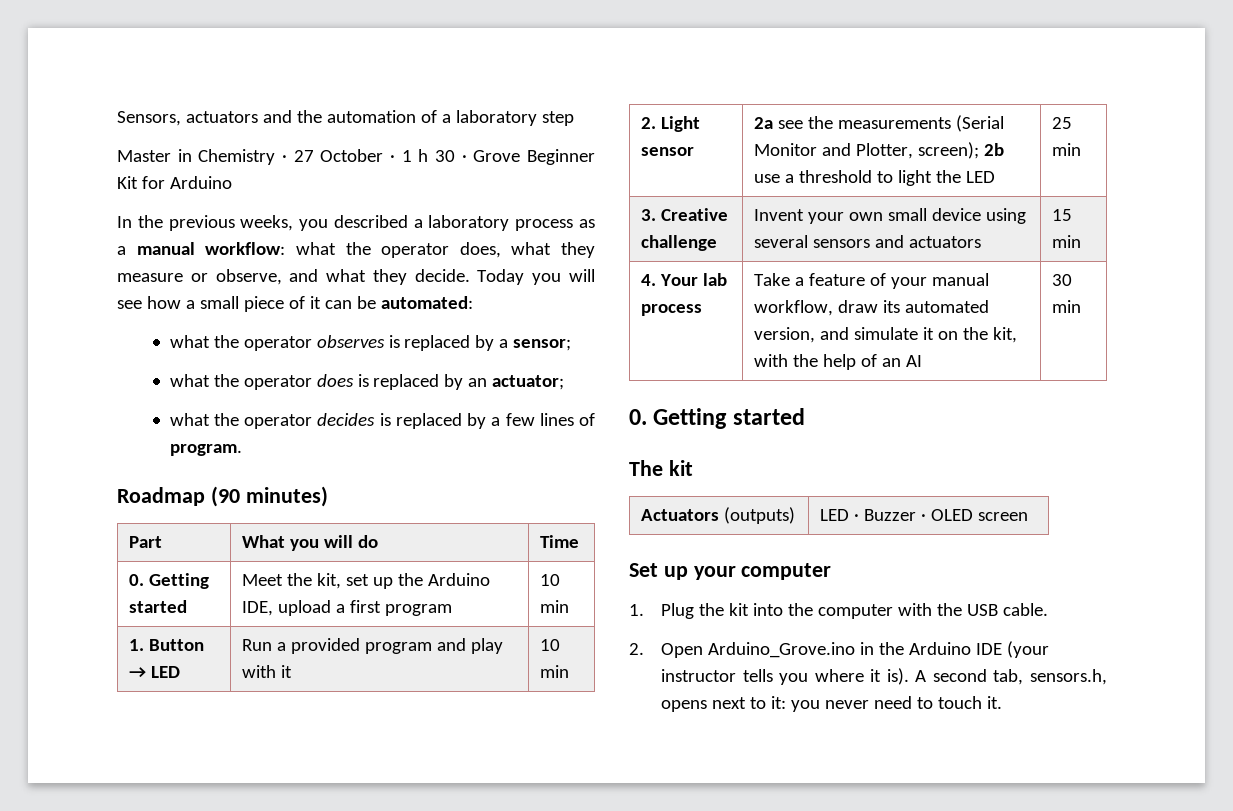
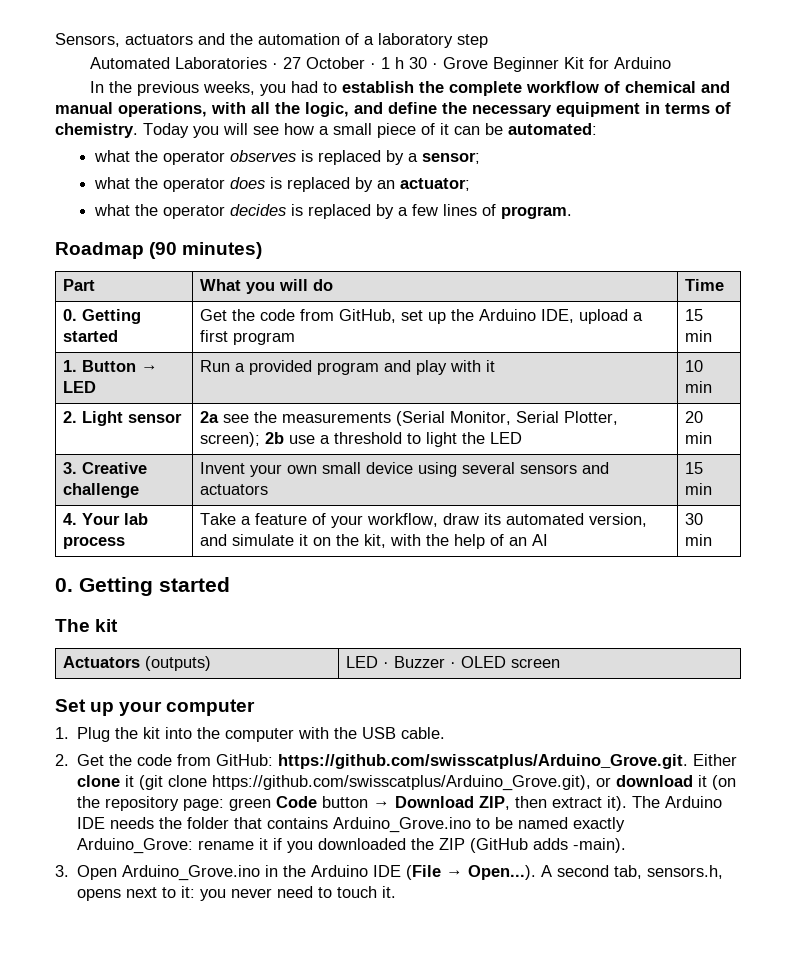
- Master in Chemistry · 27 October · 1 h 30 · Grove Beginner Kit for Arduino
+ Automated Laboratories · 27 October · 1 h 30 · Grove Beginner Kit for Arduino
- In the previous weeks, you described a laboratory process as a manual workflow: what the operator does, what they measure or observe, and what they decide.
+ In the previous weeks, you had to establish the complete workflow of chemical and manual operations, with all the logic, and define the necessary equipment in terms of chemistry.
- 0. Getting started | Meet the kit, set up the Arduino IDE, upload a first program | 10 min
+ 0. Getting started | Get the code from GitHub, set up the Arduino IDE, upload a first program | 15 min
- 2. Light sensor | 2a see the measurements (Serial Monitor and Plotter, screen); 2b use a threshold to light the LED | 25 min
+ 2. Light sensor | 2a see the measurements (Serial Monitor, Serial Plotter, screen); 2b use a threshold to light the LED | 20 min
- 4. Your lab process | Take a feature of your manual workflow, draw its automated version, and simulate it on the kit, with the help of an AI | 30 min
+ 4. Your lab process | Take a feature of your workflow, draw its automated version, and simulate it on the kit, with the help of an AI | 30 min
- 2. Open Arduino_Grove.ino in the Arduino IDE (your instructor tells you where it is). A second tab, sensors.h, opens next to it: you never need to touch it.
+ 2. Get the code from GitHub: https://github.com/swisscatplus/Arduino_Grove.git. Either clone it (git clone https://github.com/swisscatplus/Arduino_Grove.git), or download it (on the repository page: green Code button → Download ZIP, then extract it). The Arduino IDE needs the folder that contains Arduino_Grove.ino to be named exactly Arduino_Grove: rename it if you downloaded the ZIP (GitHub adds -main).
+ 3. Open Arduino_Grove.ino in the Arduino IDE (File → Open...). A second tab, sensors.h, opens next to it: you never need to touch it.

